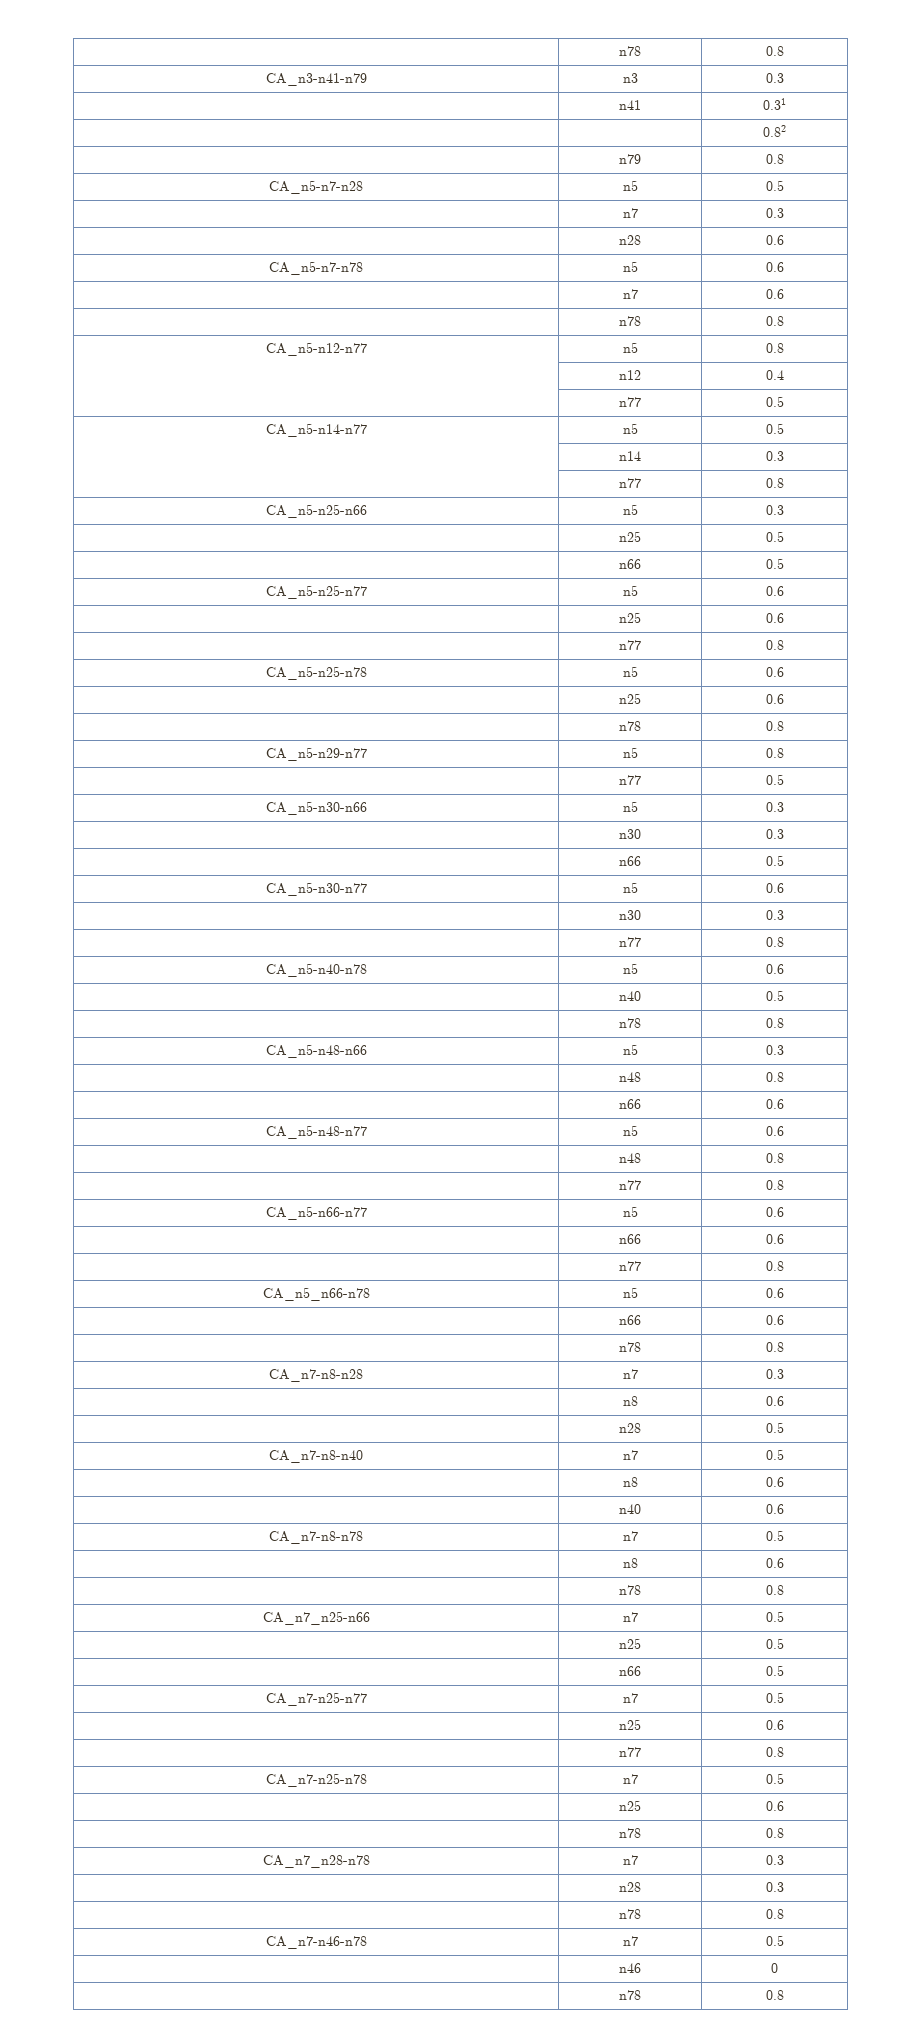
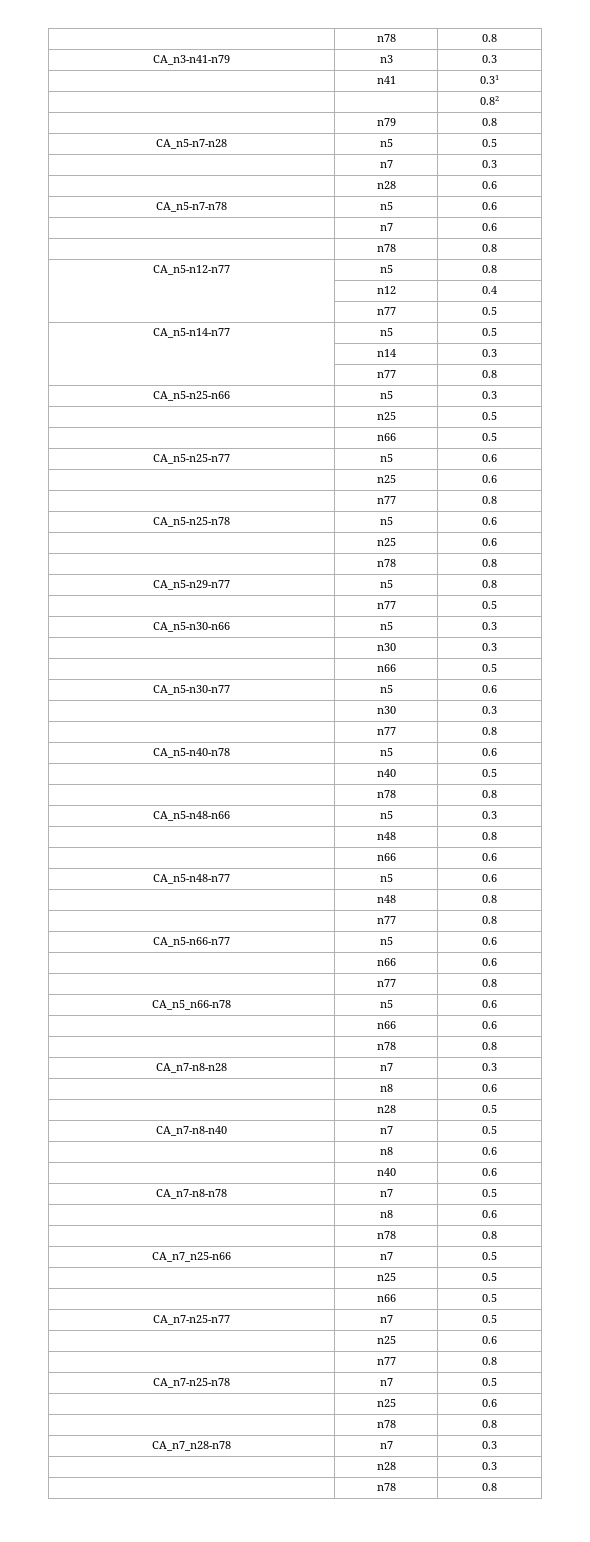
- CA_n7-n46-n78 | n7 | 0.5
- | n46 | 0
- | n78 | 0.8

